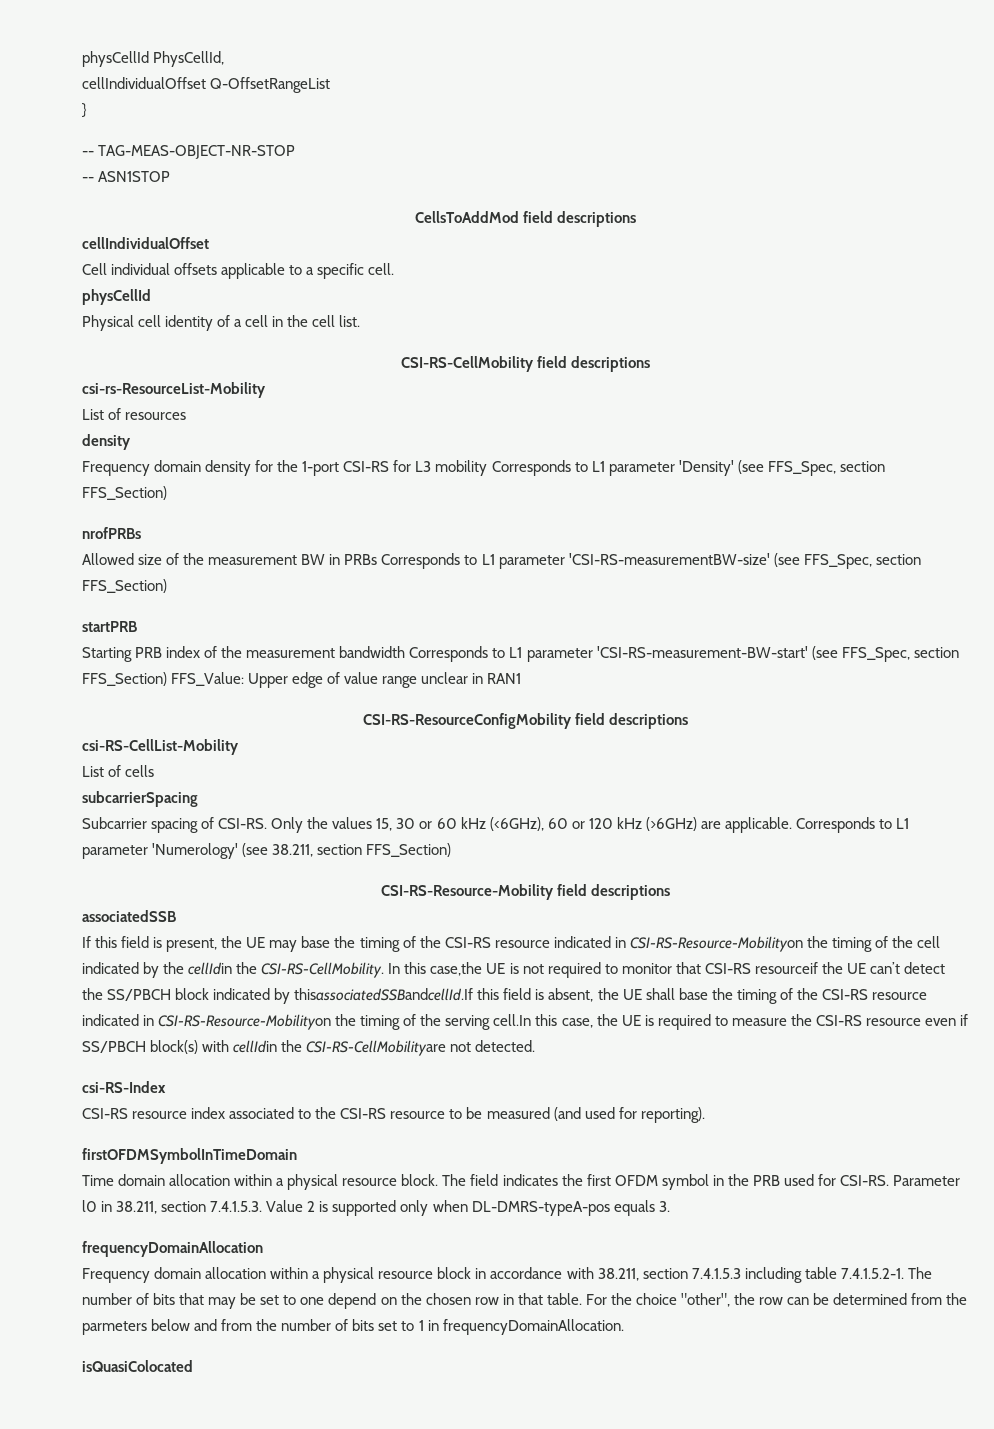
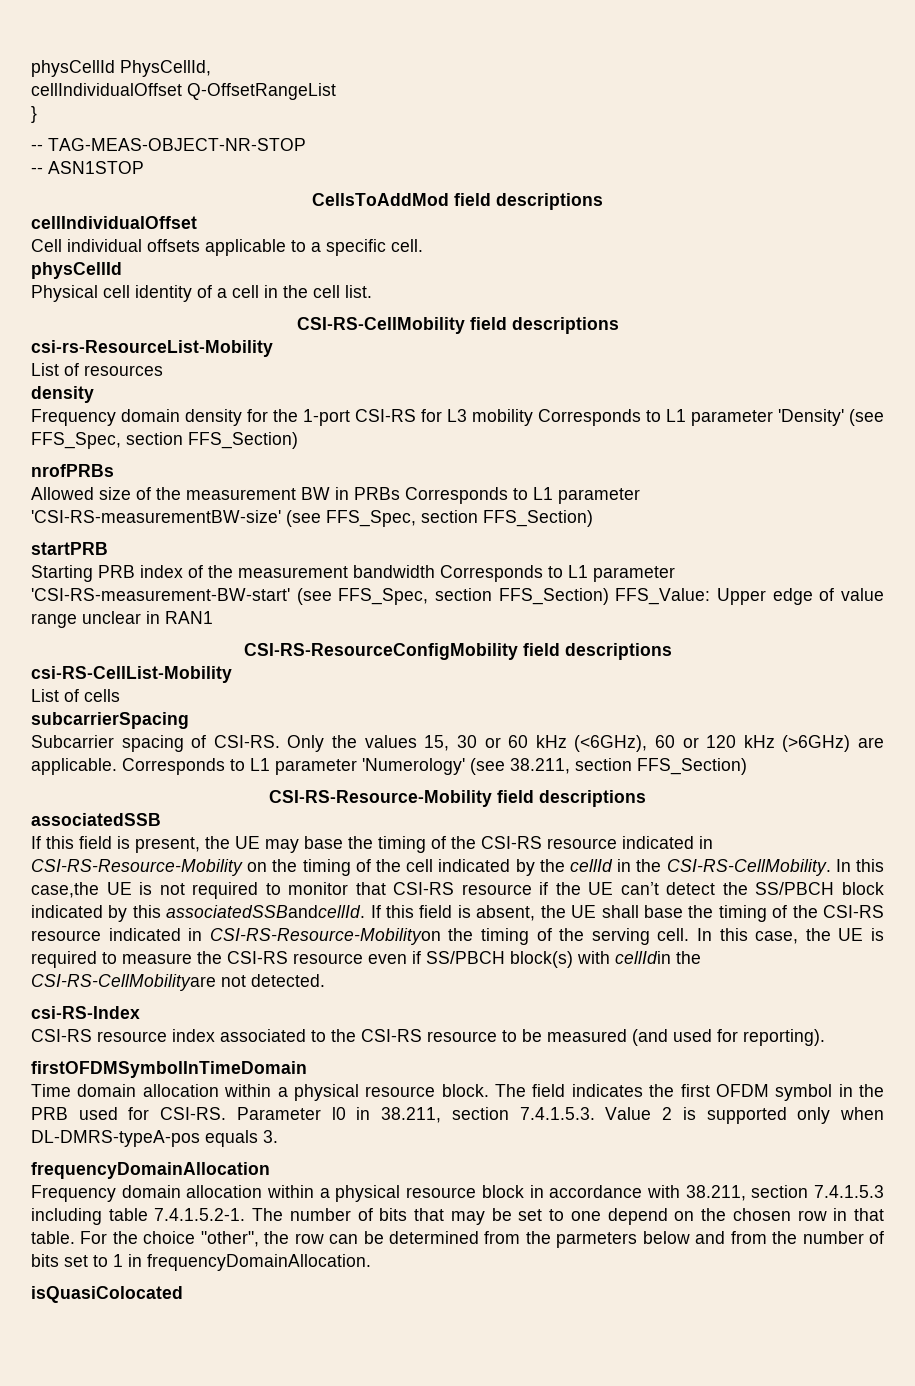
- If this field is present, the UE may base the timing of the CSI-RS resource indicated in CSI-RS-Resource-Mobilityon the timing of the cell indicated by the cellIdin the CSI-RS-CellMobility.
+ If this field is present, the UE may base the timing of the CSI-RS resource indicated in CSI-RS-Resource-Mobility on the timing of the cell indicated by the cellId in the CSI-RS-CellMobility.
- In this case,the UE is not required to monitor that CSI-RS resourceif the UE can’t detect the SS/PBCH block indicated by thisassociatedSSBandcellId.If this field is absent, the UE shall base the timing of the CSI-RS resource indicated in CSI-RS-Resource-Mobilityon the timing of the serving cell.In this case, the UE is required to measure the CSI-RS resource even if SS/PBCH block(s) with cellIdin the CSI-RS-CellMobilityare not detected.
+ In this case,the UE is not required to monitor that CSI-RS resource if the UE can’t detect the SS/PBCH block indicated by this associatedSSBandcellId. If this field is absent, the UE shall base the timing of the CSI-RS resource indicated in CSI-RS-Resource-Mobilityon the timing of the serving cell. In this case, the UE is required to measure the CSI-RS resource even if SS/PBCH block(s) with cellIdin the CSI-RS-CellMobilityare not detected.

